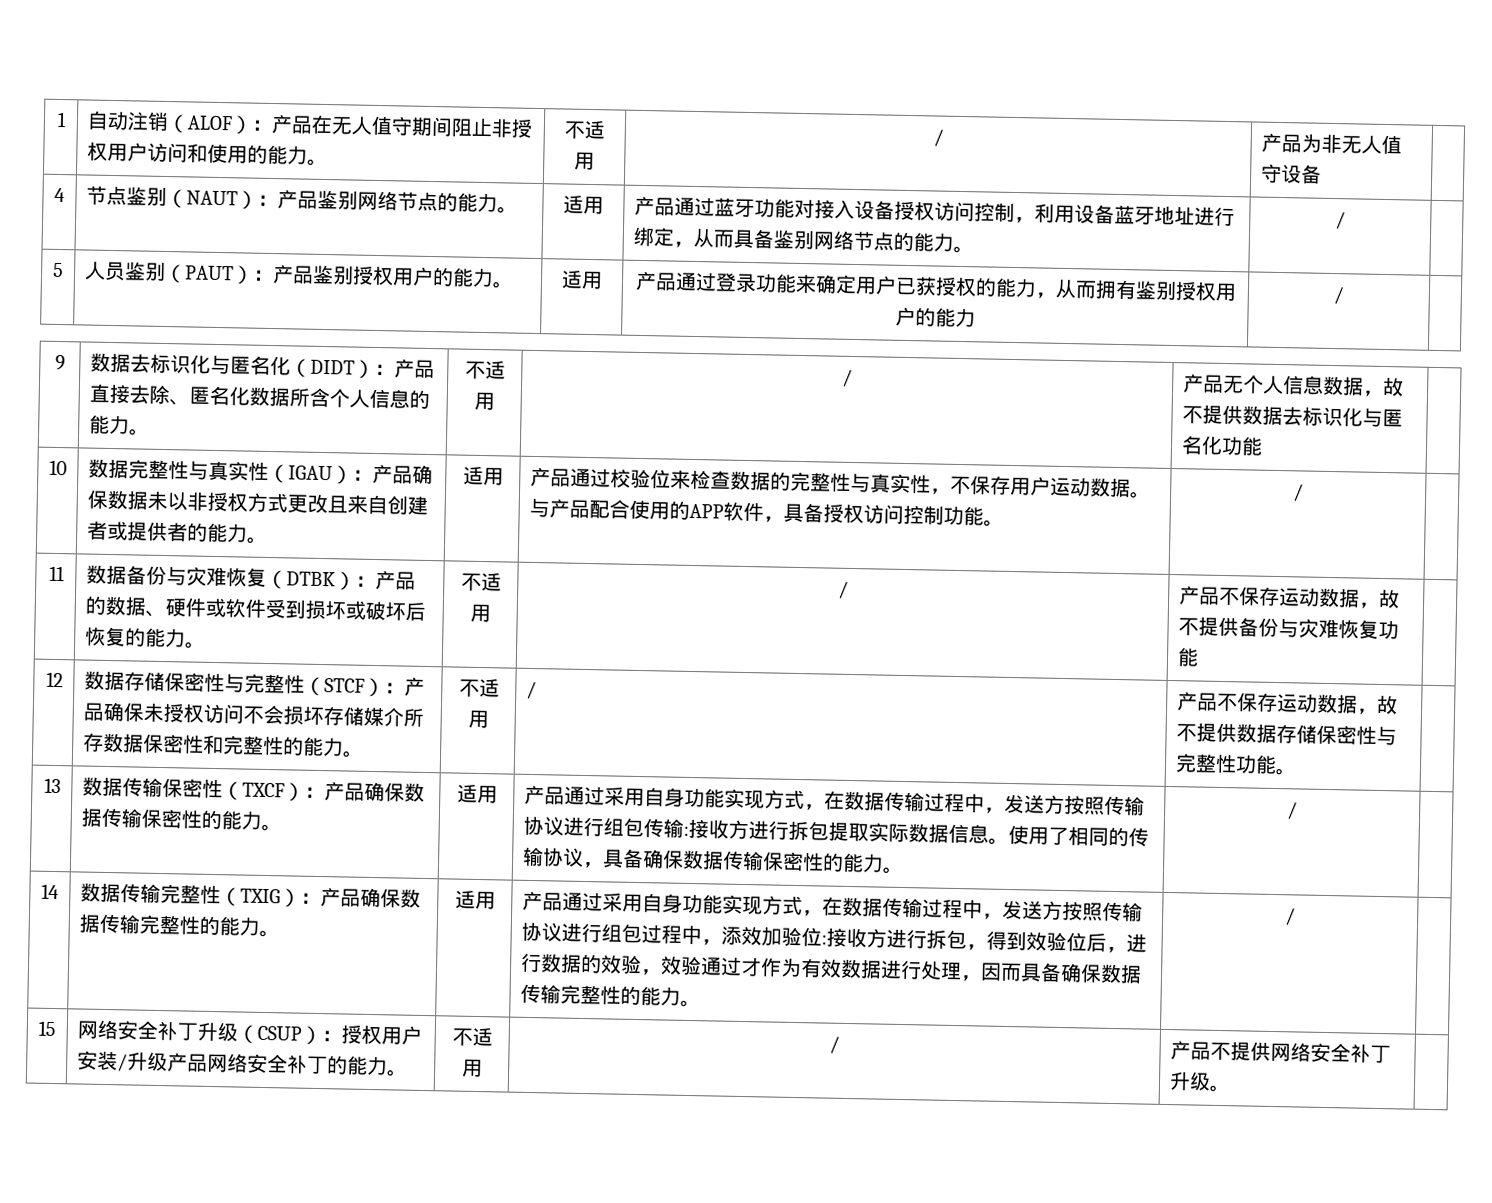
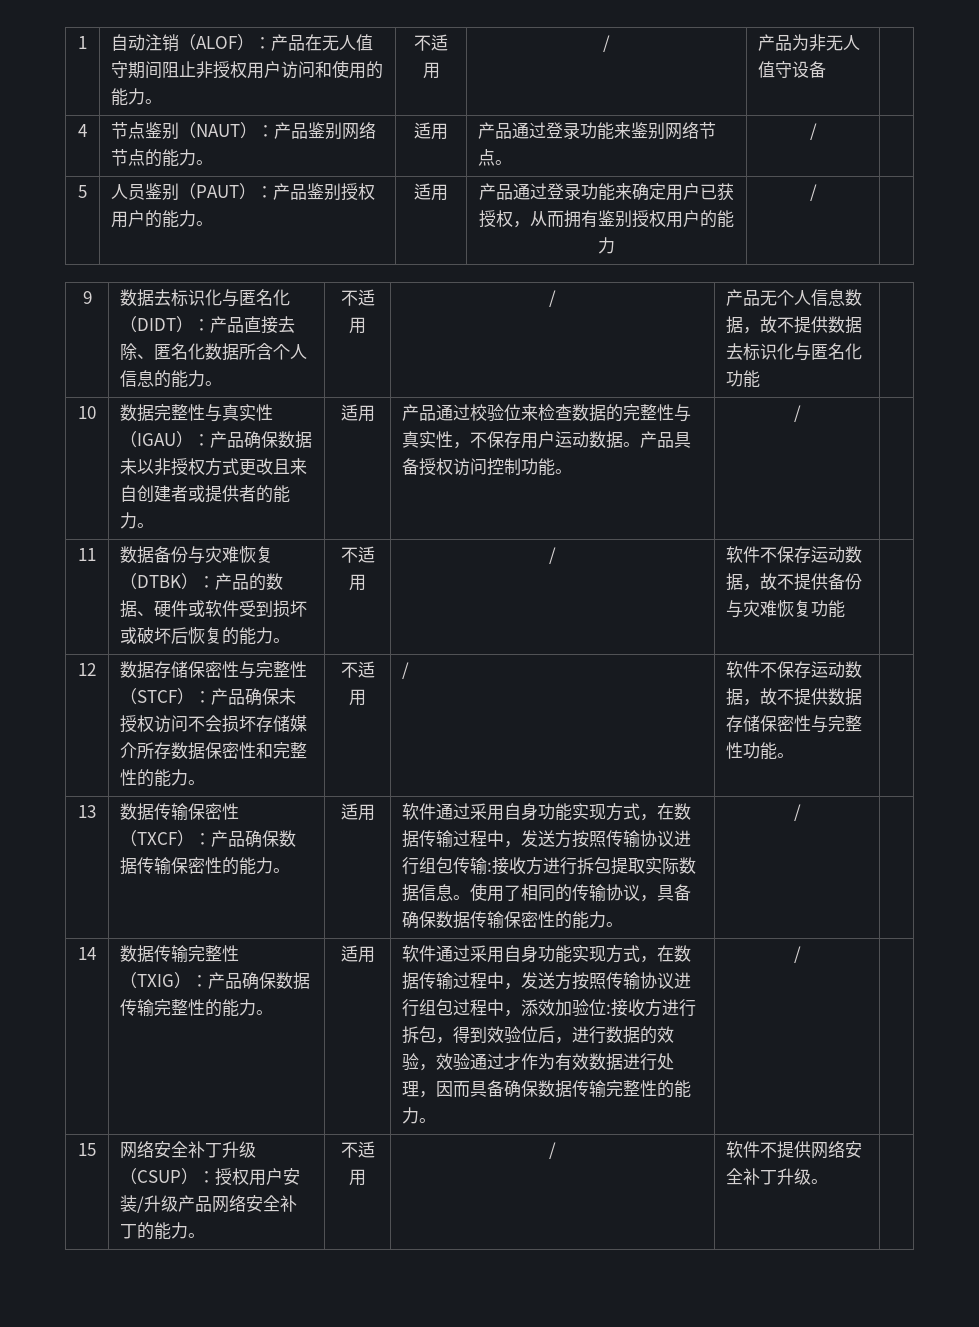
- 4 | 节点鉴别（NAUT）：产品鉴别网络节点的能力。 | 适用 | 产品通过蓝牙功能对接入设备授权访问控制，利用设备蓝牙地址进行绑定，从而具备鉴别网络节点的能力。 | / |
+ 4 | 节点鉴别（NAUT）：产品鉴别网络节点的能力。 | 适用 | 产品通过登录功能来鉴别网络节点。 | / |
- 5 | 人员鉴别（PAUT）：产品鉴别授权用户的能力。 | 适用 | 产品通过登录功能来确定用户已获授权的能力，从而拥有鉴别授权用户的能力 | / |
+ 5 | 人员鉴别（PAUT）：产品鉴别授权用户的能力。 | 适用 | 产品通过登录功能来确定用户已获授权，从而拥有鉴别授权用户的能力 | / |
- 与产品配合使用的APP软件，具备授权访问控制功能。
+ 产品具备授权访问控制功能。
- 11 | 数据备份与灾难恢复（DTBK）：产品的数据、硬件或软件受到损坏或破坏后恢复的能力。 | 不适用 | / | 产品不保存运动数据，故不提供备份与灾难恢复功能 |
+ 11 | 数据备份与灾难恢复（DTBK）：产品的数据、硬件或软件受到损坏或破坏后恢复的能力。 | 不适用 | / | 软件不保存运动数据，故不提供备份与灾难恢复功能 |
- 产品不保存运动数据，故不提供数据存储保密性与完整性功能。
+ 软件不保存运动数据，故不提供数据存储保密性与完整性功能。
- 产品通过采用自身功能实现方式，在数据传输过程中，发送方按照传输协议进行组包传输:接收方进行拆包提取实际数据信息。
+ 软件通过采用自身功能实现方式，在数据传输过程中，发送方按照传输协议进行组包传输:接收方进行拆包提取实际数据信息。
- 产品通过采用自身功能实现方式，在数据传输过程中，发送方按照传输协议进行组包过程中，添效加验位:接收方进行拆包，得到效验位后，进行数据的效验，效验通过才作为有效数据进行处理，因而具备确保数据传输完整性的能力。
+ 软件通过采用自身功能实现方式，在数据传输过程中，发送方按照传输协议进行组包过程中，添效加验位:接收方进行拆包，得到效验位后，进行数据的效验，效验通过才作为有效数据进行处理，因而具备确保数据传输完整性的能力。
- 15 | 网络安全补丁升级（CSUP）：授权用户安装/升级产品网络安全补丁的能力。 | 不适用 | / | 产品不提供网络安全补丁升级。 |
+ 15 | 网络安全补丁升级（CSUP）：授权用户安装/升级产品网络安全补丁的能力。 | 不适用 | / | 软件不提供网络安全补丁升级。 |

